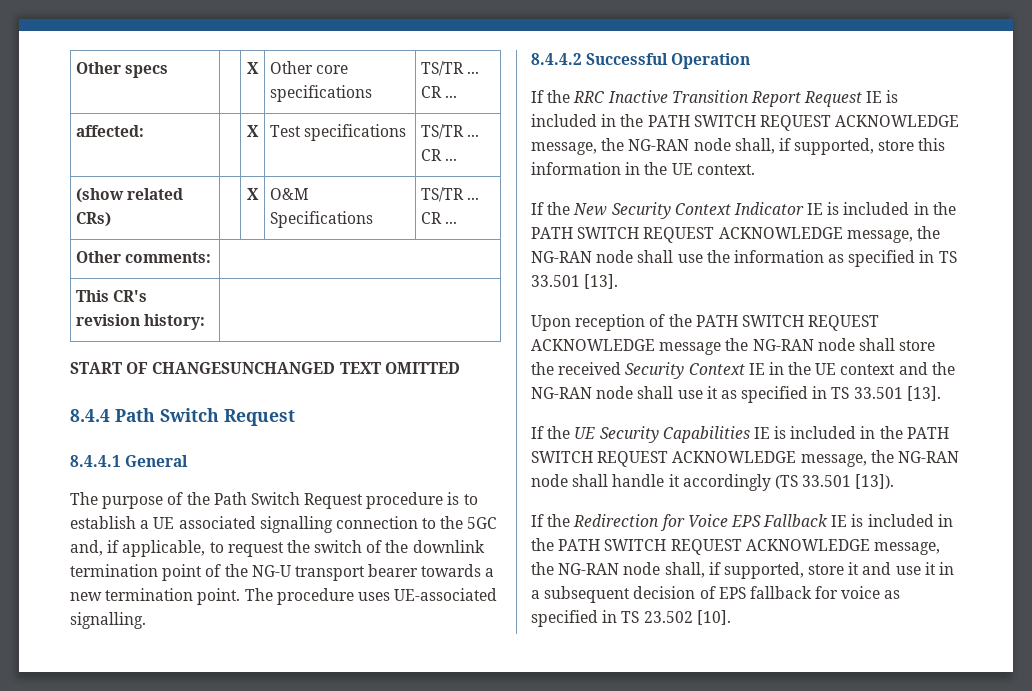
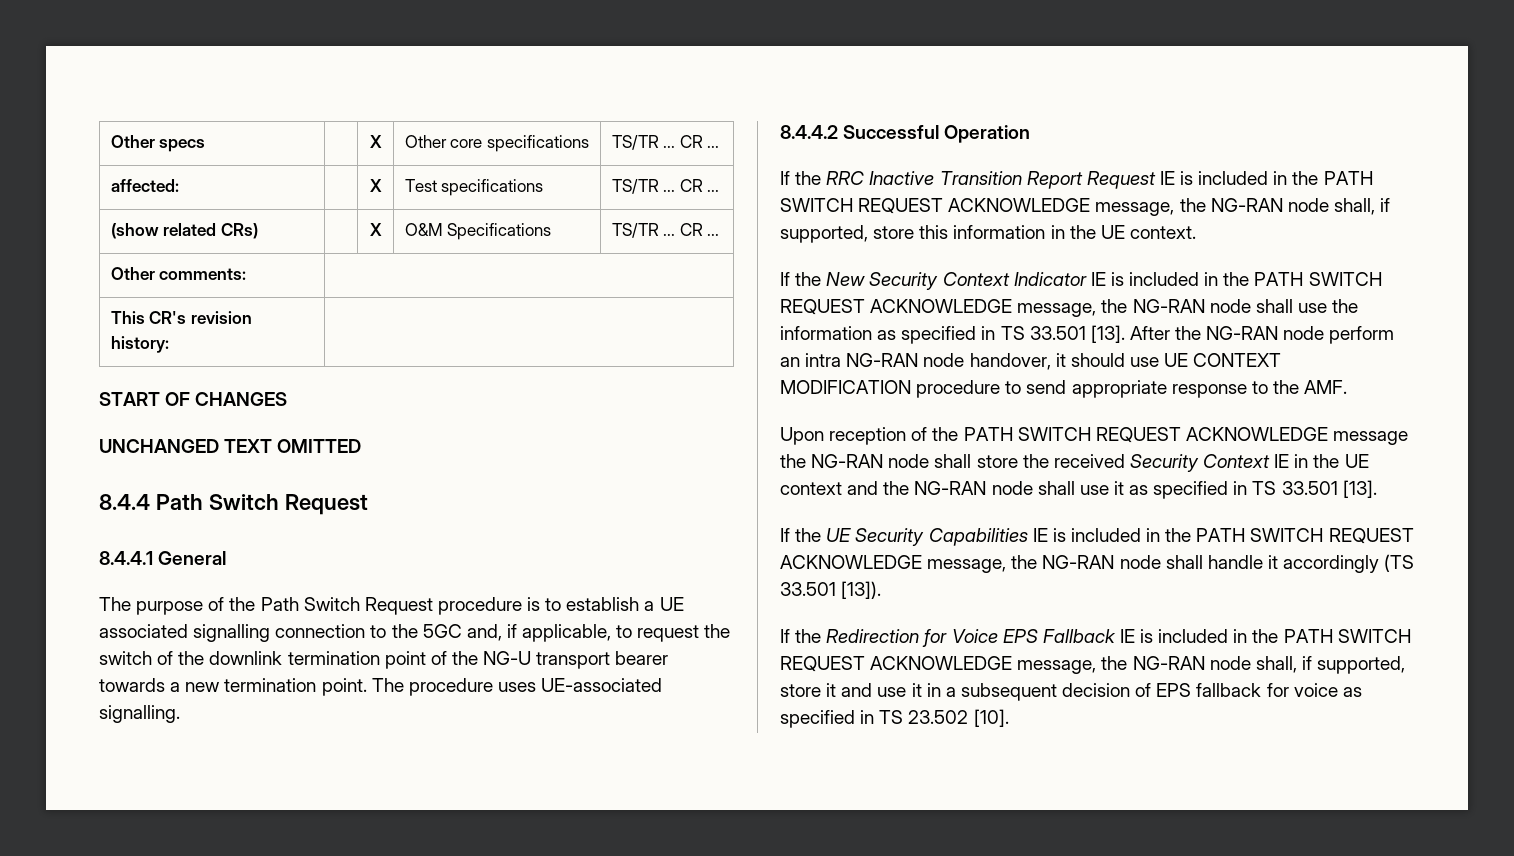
- START OF CHANGESUNCHANGED TEXT OMITTED
+ START OF CHANGES
+ UNCHANGED TEXT OMITTED
+ After the NG-RAN node perform an intra NG-RAN node handover, it should use UE CONTEXT MODIFICATION procedure to send appropriate response to the AMF.

